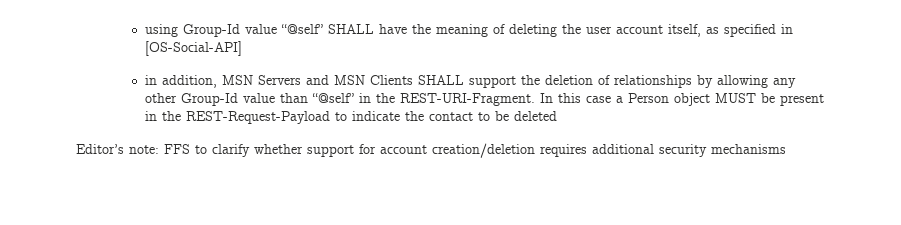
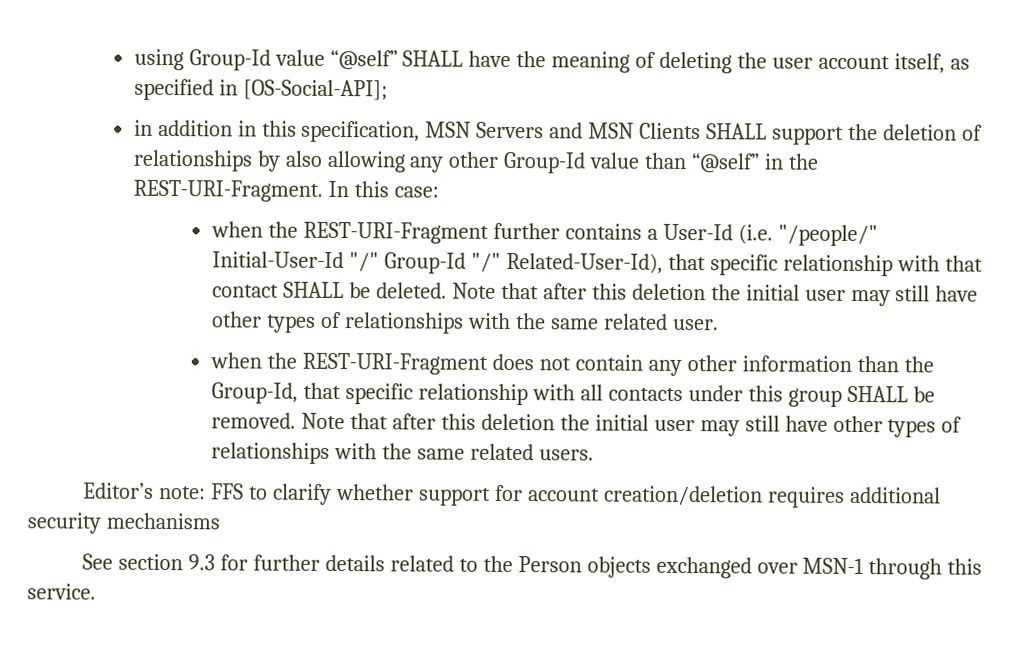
- using Group-Id value “@self” SHALL have the meaning of deleting the user account itself, as specified in [OS-Social-API]
- in addition, MSN Servers and MSN Clients SHALL support the deletion of relationships by allowing any other Group-Id value than “@self” in the REST-URI-Fragment.
+ using Group-Id value “@self” SHALL have the meaning of deleting the user account itself, as specified in [OS-Social-API];
+ in addition in this specification, MSN Servers and MSN Clients SHALL support the deletion of relationships by also allowing any other Group-Id value than “@self” in the REST-URI-Fragment.
- In this case a Person object MUST be present in the REST-Request-Payload to indicate the contact to be deleted
+ In this case:
+ when the REST-URI-Fragment further contains a User-Id (i.e. "/people/" Initial-User-Id "/" Group-Id "/" Related-User-Id), that specific relationship with that contact SHALL be deleted. Note that after this deletion the initial user may still have other types of relationships with the same related user.
+ when the REST-URI-Fragment does not contain any other information than the Group-Id, that specific relationship with all contacts under this group SHALL be removed. Note that after this deletion the initial user may still have other types of relationships with the same related users.
+ See section 9.3 for further details related to the Person objects exchanged over MSN-1 through this service.

